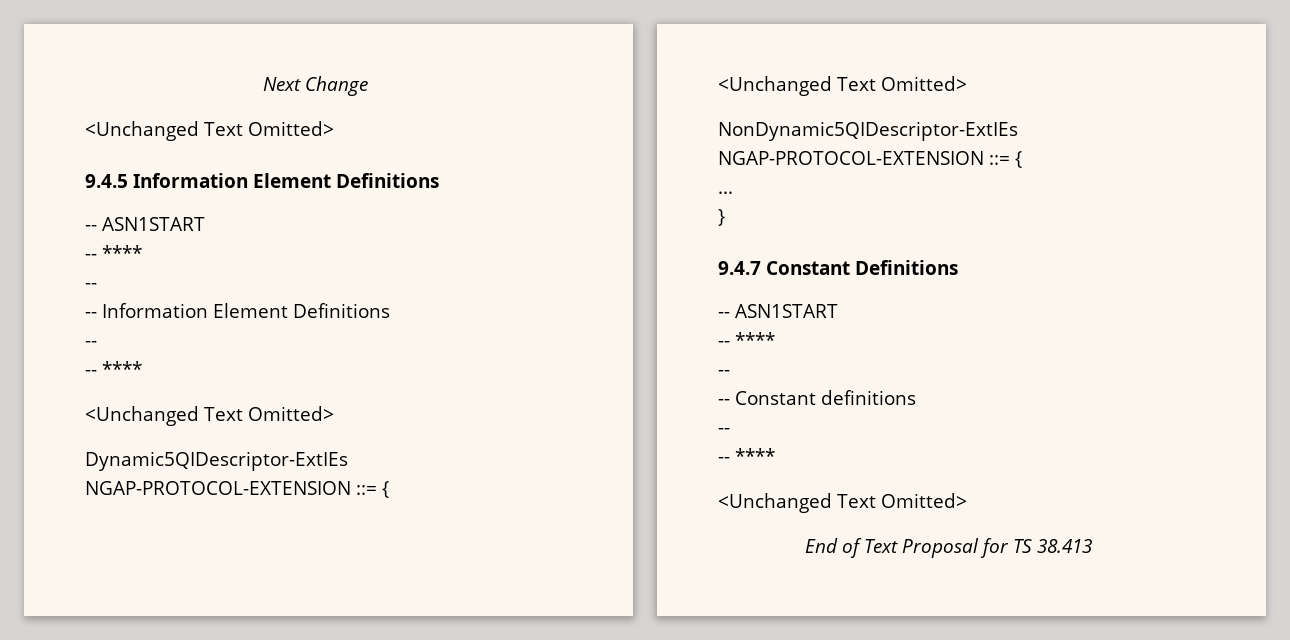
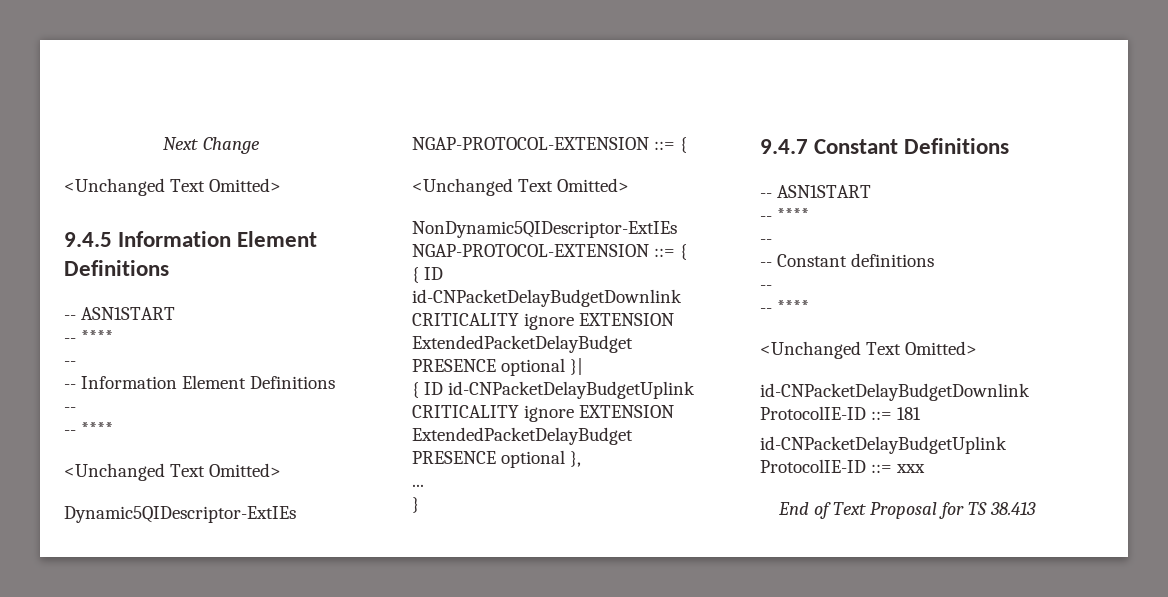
+ { ID id-CNPacketDelayBudgetDownlink CRITICALITY ignore EXTENSION ExtendedPacketDelayBudget PRESENCE optional }|
+ { ID id-CNPacketDelayBudgetUplink CRITICALITY ignore EXTENSION ExtendedPacketDelayBudget PRESENCE optional },
+ id-CNPacketDelayBudgetDownlink ProtocolIE-ID ::= 181
+ id-CNPacketDelayBudgetUplink ProtocolIE-ID ::= xxx

